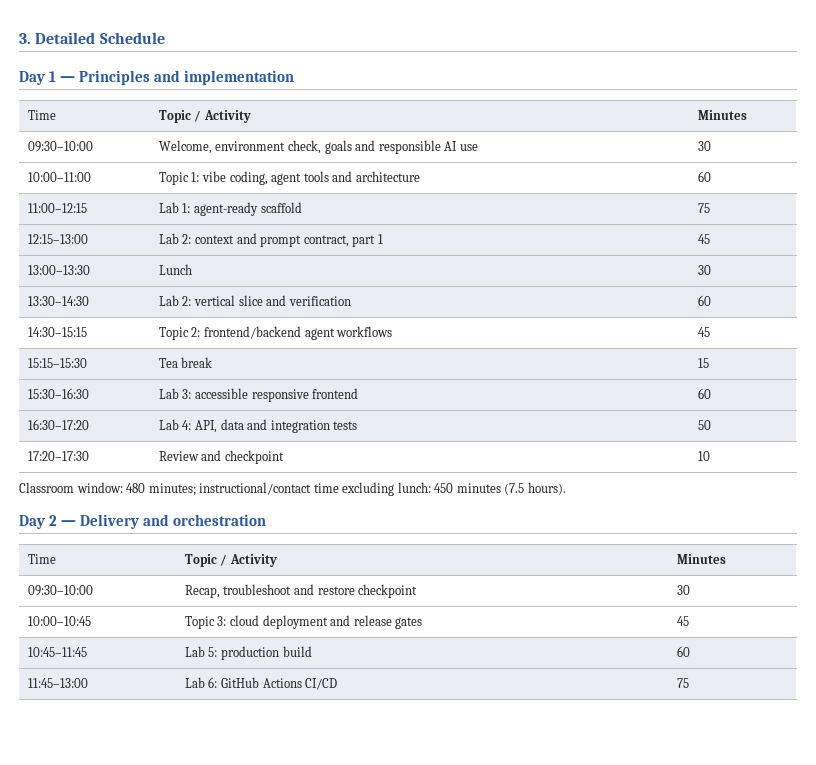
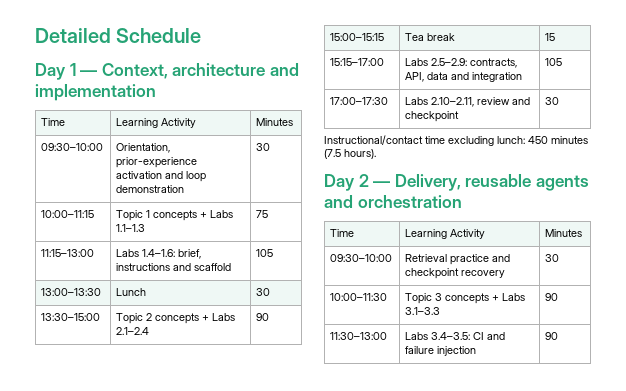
- 3. Detailed Schedule
+ Detailed Schedule
- Day 1 — Principles and implementation
- Time | Topic / Activity | Minutes
- 09:30–10:00 | Welcome, environment check, goals and responsible AI use | 30
- 10:00–11:00 | Topic 1: vibe coding, agent tools and architecture | 60
- 11:00–12:15 | Lab 1: agent-ready scaffold | 75
- 12:15–13:00 | Lab 2: context and prompt contract, part 1 | 45
+ Day 1 — Context, architecture and implementation
+ Time | Learning Activity | Minutes
+ 09:30–10:00 | Orientation, prior-experience activation and loop demonstration | 30
+ 10:00–11:15 | Topic 1 concepts + Labs 1.1–1.3 | 75
+ 11:15–13:00 | Labs 1.4–1.6: brief, instructions and scaffold | 105
  13:00–13:30 | Lunch | 30
- 13:30–14:30 | Lab 2: vertical slice and verification | 60
- 14:30–15:15 | Topic 2: frontend/backend agent workflows | 45
- 15:15–15:30 | Tea break | 15
- 15:30–16:30 | Lab 3: accessible responsive frontend | 60
- 16:30–17:20 | Lab 4: API, data and integration tests | 50
- 17:20–17:30 | Review and checkpoint | 10
- Classroom window: 480 minutes; instructional/contact time excluding lunch: 450 minutes (7.5 hours).
+ 13:30–15:00 | Topic 2 concepts + Labs 2.1–2.4 | 90
+ 15:00–15:15 | Tea break | 15
+ 15:15–17:00 | Labs 2.5–2.9: contracts, API, data and integration | 105
+ 17:00–17:30 | Labs 2.10–2.11, review and checkpoint | 30
+ Instructional/contact time excluding lunch: 450 minutes (7.5 hours).
- Day 2 — Delivery and orchestration
- Time | Topic / Activity | Minutes
- 09:30–10:00 | Recap, troubleshoot and restore checkpoint | 30
- 10:00–10:45 | Topic 3: cloud deployment and release gates | 45
- 10:45–11:45 | Lab 5: production build | 60
- 11:45–13:00 | Lab 6: GitHub Actions CI/CD | 75
+ Day 2 — Delivery, reusable agents and orchestration
+ Time | Learning Activity | Minutes
+ 09:30–10:00 | Retrieval practice and checkpoint recovery | 30
+ 10:00–11:30 | Topic 3 concepts + Labs 3.1–3.3 | 90
+ 11:30–13:00 | Labs 3.4–3.5: CI and failure injection | 90

